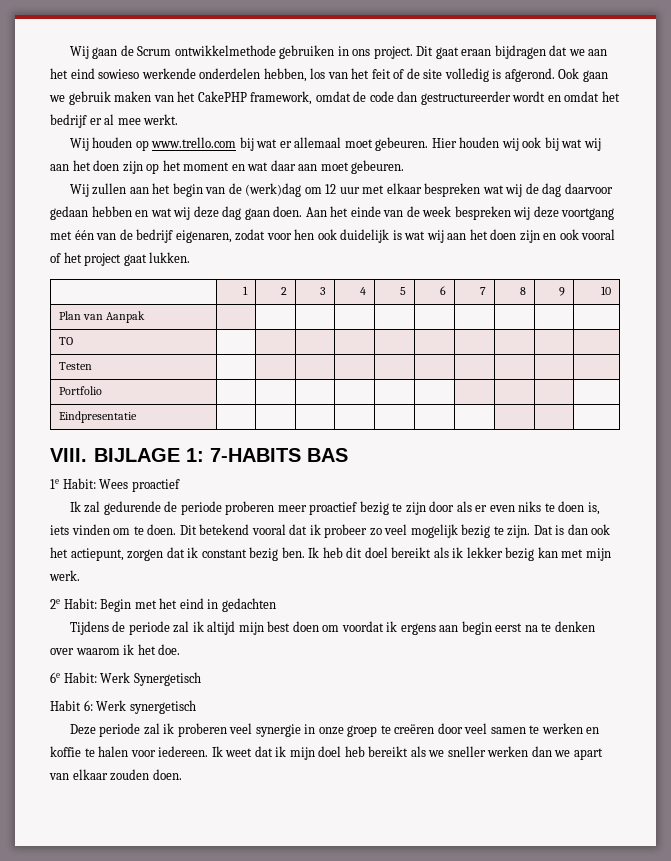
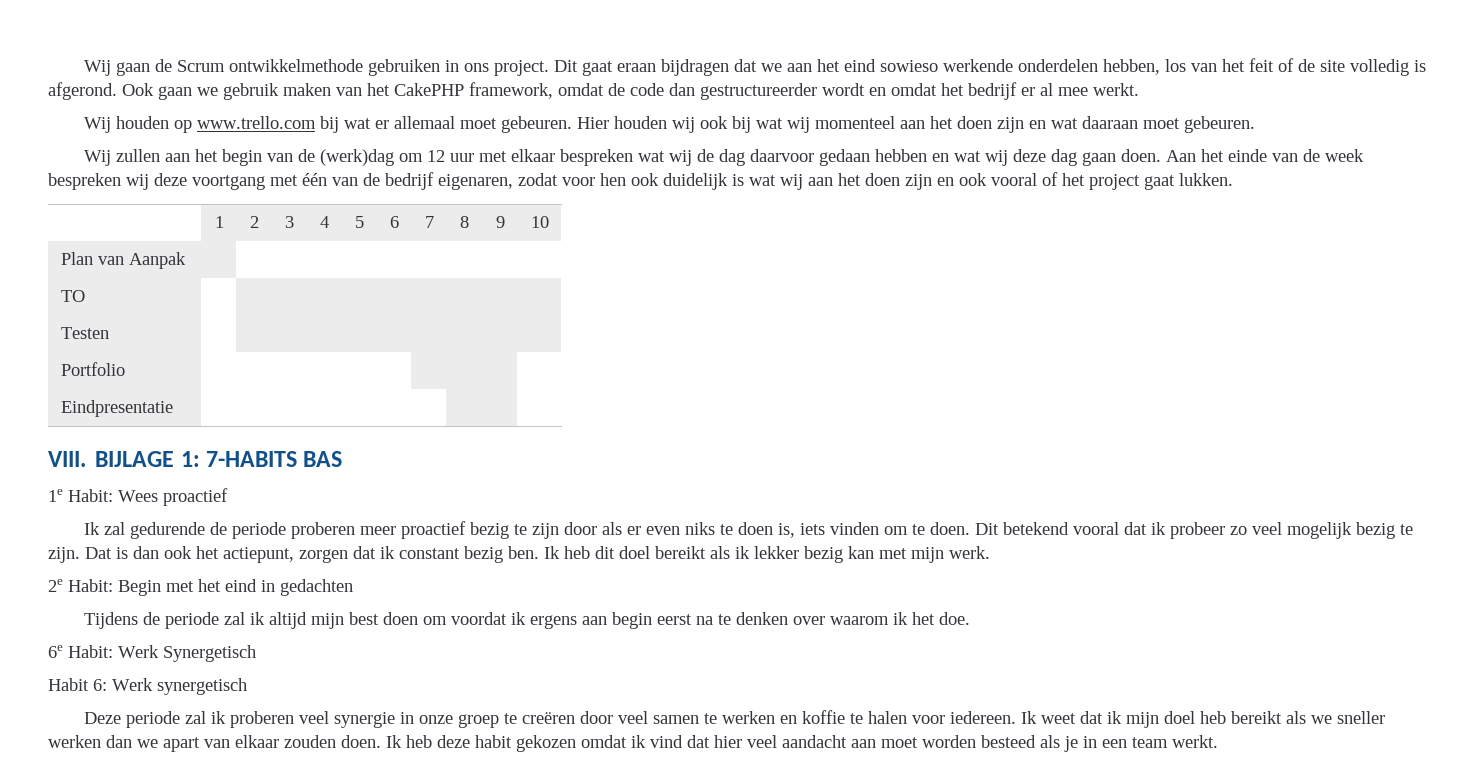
- Hier houden wij ook bij wat wij aan het doen zijn op het moment en wat daar aan moet gebeuren.
+ Hier houden wij ook bij wat wij momenteel aan het doen zijn en wat daaraan moet gebeuren.
+ Ik heb deze habit gekozen omdat ik vind dat hier veel aandacht aan moet worden besteed als je in een team werkt.

